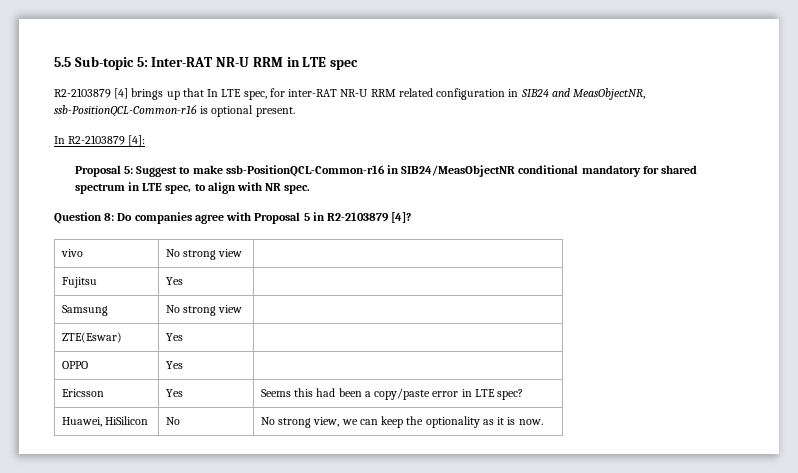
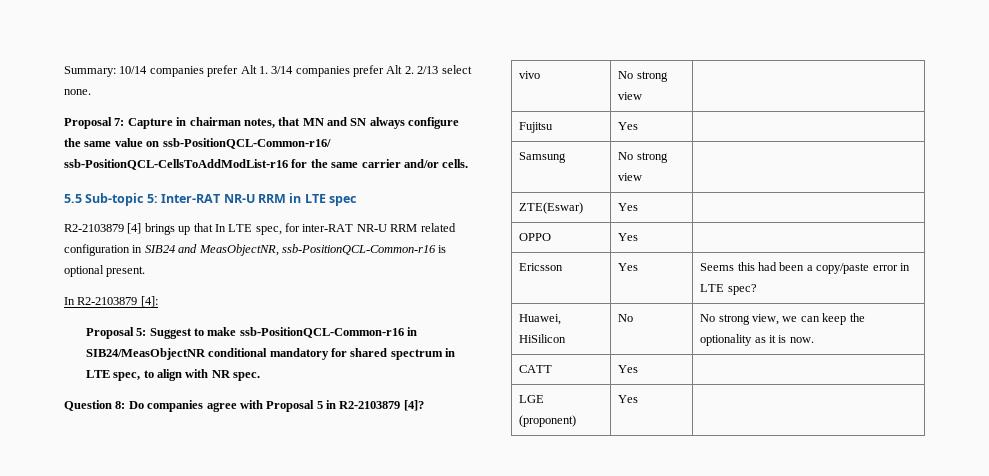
+ Summary: 10/14 companies prefer Alt 1. 3/14 companies prefer Alt 2. 2/13 select none.
+ Proposal 7: Capture in chairman notes, that MN and SN always configure the same value on ssb-PositionQCL-Common-r16/ ssb-PositionQCL-CellsToAddModList-r16 for the same carrier and/or cells.
+ CATT | Yes |
+ LGE (proponent) | Yes |

